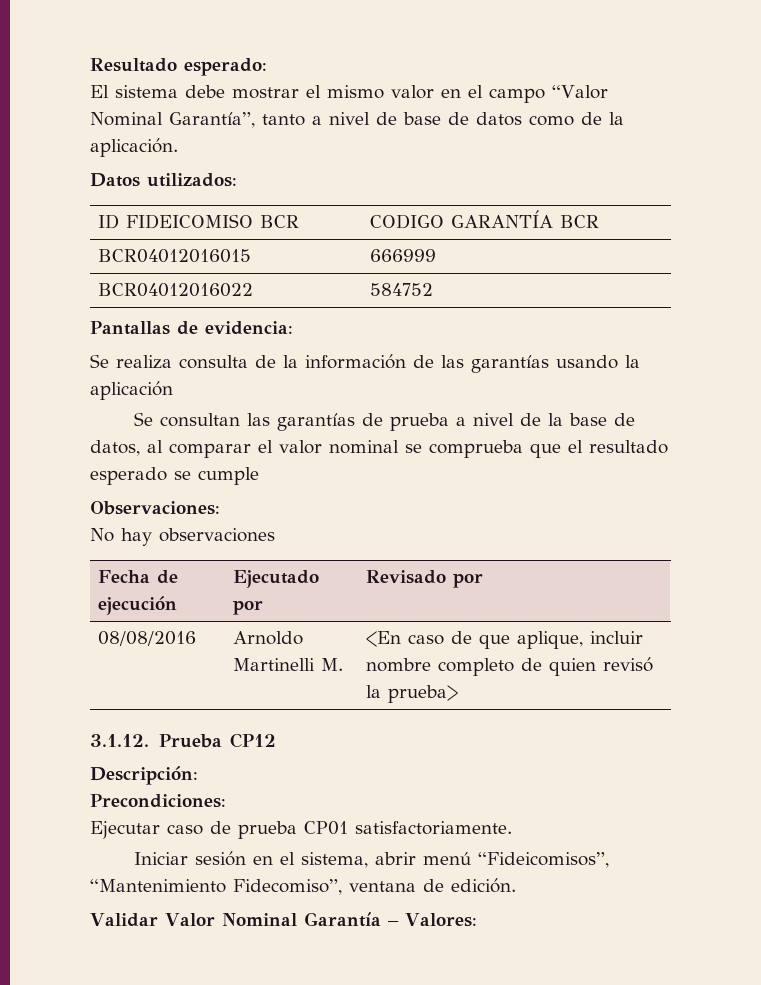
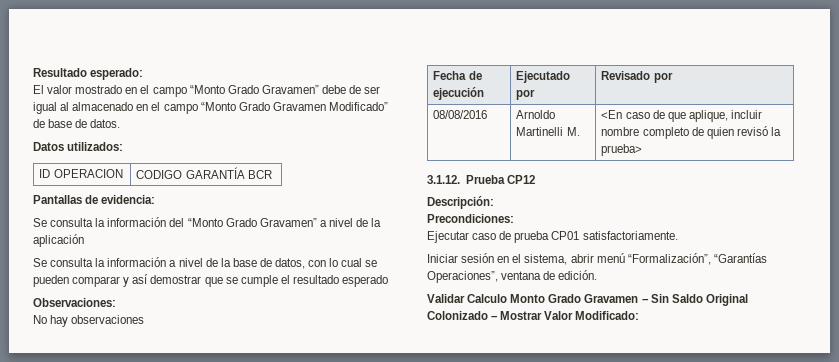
- El sistema debe mostrar el mismo valor en el campo “Valor Nominal Garantía”, tanto a nivel de base de datos como de la aplicación.
+ El valor mostrado en el campo “Monto Grado Gravamen” debe de ser igual al almacenado en el campo “Monto Grado Gravamen Modificado” de base de datos.
- ID FIDEICOMISO BCR | CODIGO GARANTÍA BCR
+ ID OPERACION | CODIGO GARANTÍA BCR
- BCR04012016015 | 666999
- BCR04012016022 | 584752
- Se realiza consulta de la información de las garantías usando la aplicación
- Se consultan las garantías de prueba a nivel de la base de datos, al comparar el valor nominal se comprueba que el resultado esperado se cumple
+ Se consulta la información del “Monto Grado Gravamen” a nivel de la aplicación
+ Se consulta la información a nivel de la base de datos, con lo cual se pueden comparar y así demostrar que se cumple el resultado esperado
- Iniciar sesión en el sistema, abrir menú “Fideicomisos”, “Mantenimiento Fidecomiso”, ventana de edición.
+ Iniciar sesión en el sistema, abrir menú “Formalización”, “Garantías Operaciones”, ventana de edición.
- Validar Valor Nominal Garantía – Valores:
+ Validar Calculo Monto Grado Gravamen – Sin Saldo Original Colonizado – Mostrar Valor Modificado:

